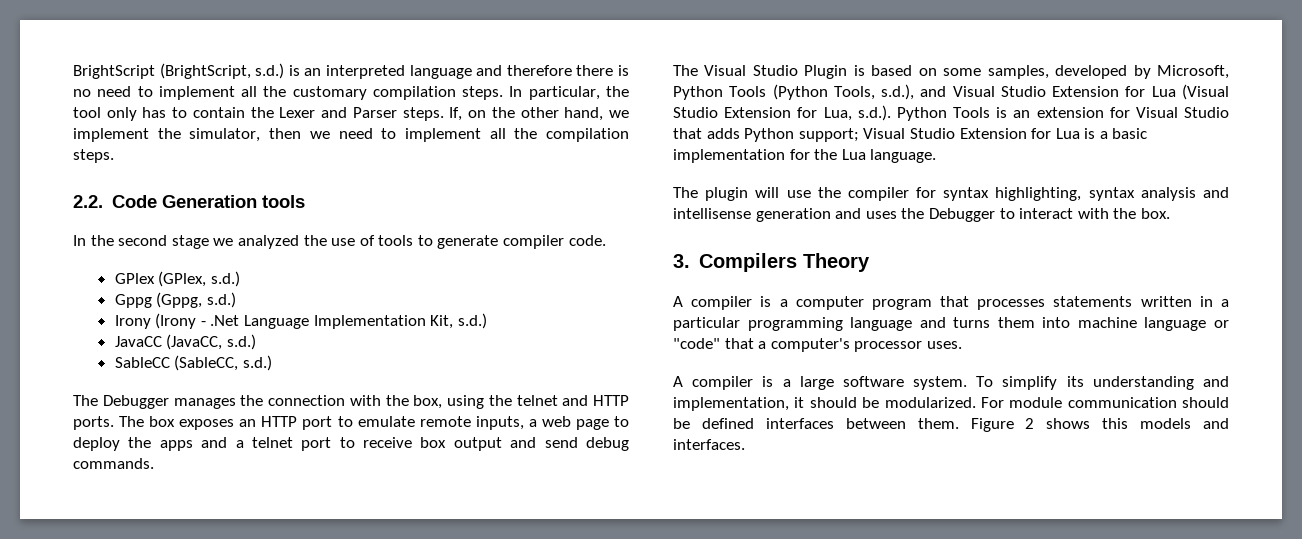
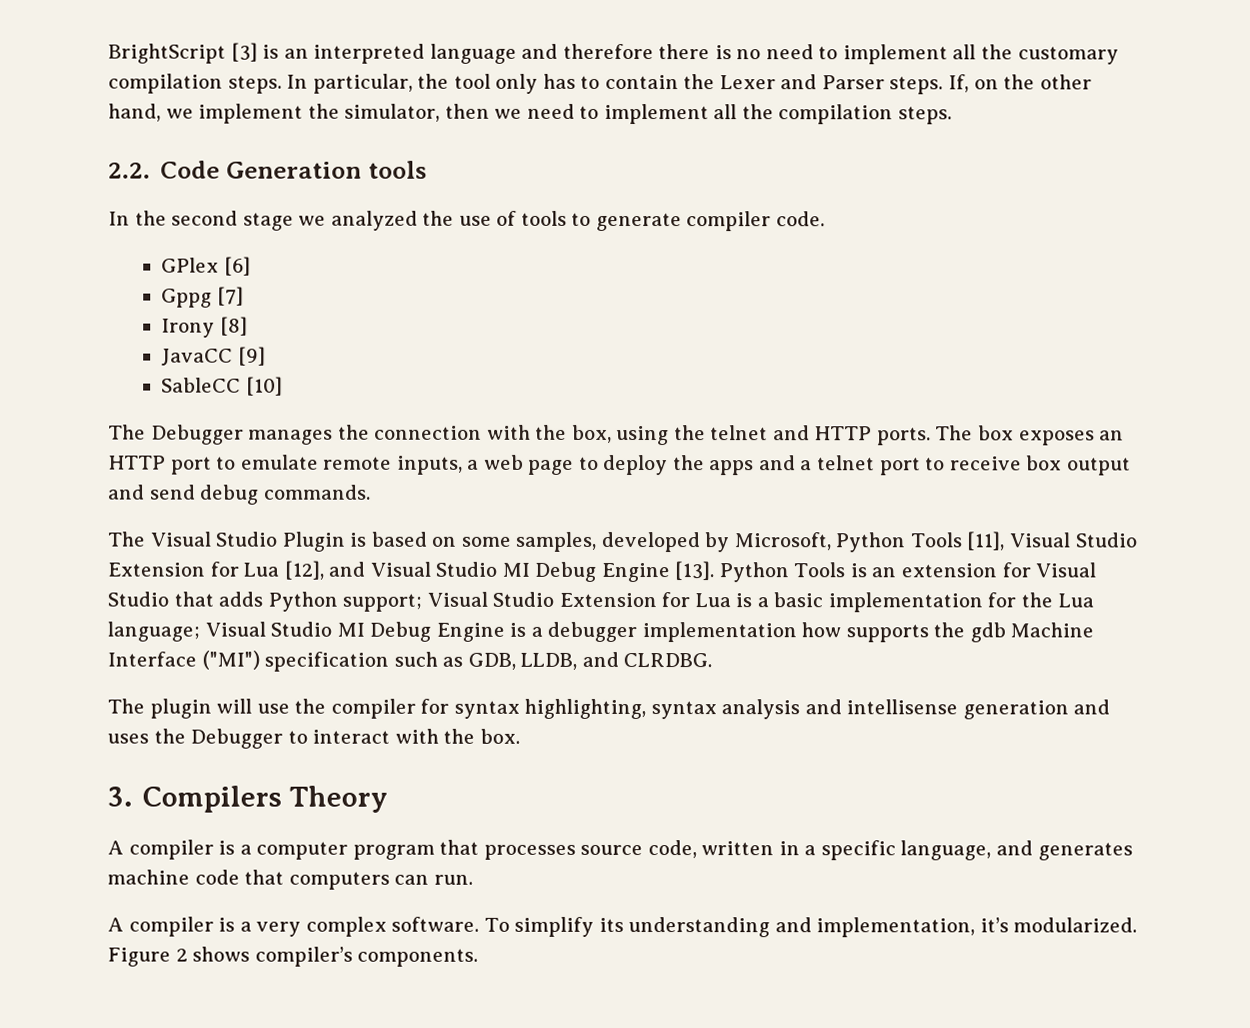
- BrightScript (BrightScript, s.d.) is an interpreted language and therefore there is no need to implement all the customary compilation steps.
+ BrightScript [3] is an interpreted language and therefore there is no need to implement all the customary compilation steps.
- GPlex (GPlex, s.d.)
+ GPlex [6]
- Gppg (Gppg, s.d.)
+ Gppg [7]
- Irony (Irony - .Net Language Implementation Kit, s.d.)
+ Irony [8]
- JavaCC (JavaCC, s.d.)
+ JavaCC [9]
- SableCC (SableCC, s.d.)
+ SableCC [10]
- The Visual Studio Plugin is based on some samples, developed by Microsoft, Python Tools (Python Tools, s.d.), and Visual Studio Extension for Lua (Visual Studio Extension for Lua, s.d.). Python Tools is an extension for Visual Studio that adds Python support; Visual Studio Extension for Lua is a basic implementation for the Lua language.
+ The Visual Studio Plugin is based on some samples, developed by Microsoft, Python Tools [11], Visual Studio Extension for Lua [12], and Visual Studio MI Debug Engine [13]. Python Tools is an extension for Visual Studio that adds Python support; Visual Studio Extension for Lua is a basic implementation for the Lua language; Visual Studio MI Debug Engine is a debugger implementation how supports the gdb Machine Interface ("MI") specification such as GDB, LLDB, and CLRDBG.
- A compiler is a computer program that processes statements written in a particular programming language and turns them into machine language or "code" that a computer's processor uses.
- A compiler is a large software system.
+ A compiler is a computer program that processes source code, written in a specific language, and generates machine code that computers can run.
+ A compiler is a very complex software.
- To simplify its understanding and implementation, it should be modularized. For module communication should be defined interfaces between them. Figure 2 shows this models and interfaces.
+ To simplify its understanding and implementation, it’s modularized. Figure 2 shows compiler’s components.

